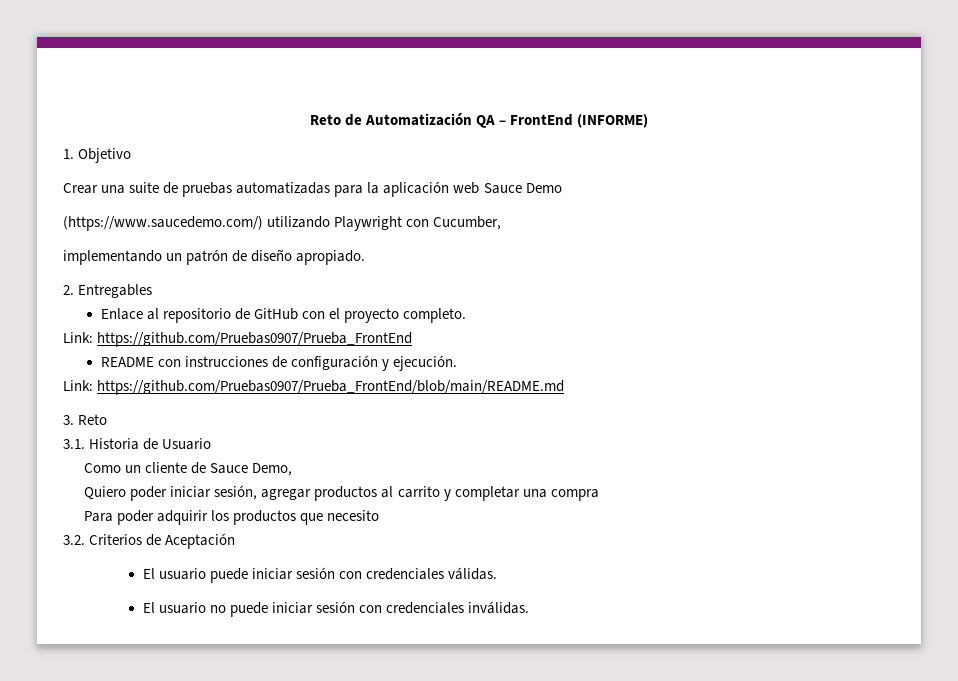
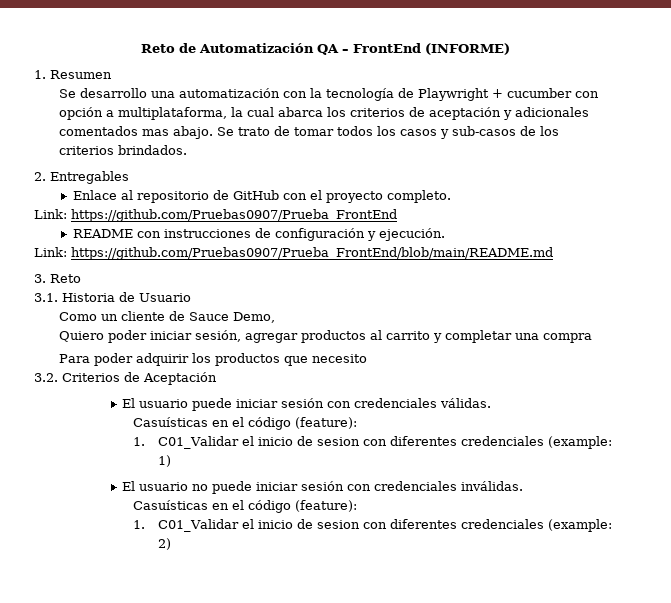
- 1. Objetivo
- Crear una suite de pruebas automatizadas para la aplicación web Sauce Demo
- (https://www.saucedemo.com/) utilizando Playwright con Cucumber,
- implementando un patrón de diseño apropiado.
+ 1. Resumen
+ Se desarrollo una automatización con la tecnología de Playwright + cucumber con opción a multiplataforma, la cual abarca los criterios de aceptación y adicionales comentados mas abajo. Se trato de tomar todos los casos y sub-casos de los criterios brindados.
  El usuario puede iniciar sesión con credenciales válidas.
+ Casuísticas en el código (feature):
+ 1. C01_Validar el inicio de sesion con diferentes credenciales (example: 1)
  El usuario no puede iniciar sesión con credenciales inválidas.
+ Casuísticas en el código (feature):
+ 1. C01_Validar el inicio de sesion con diferentes credenciales (example: 2)

